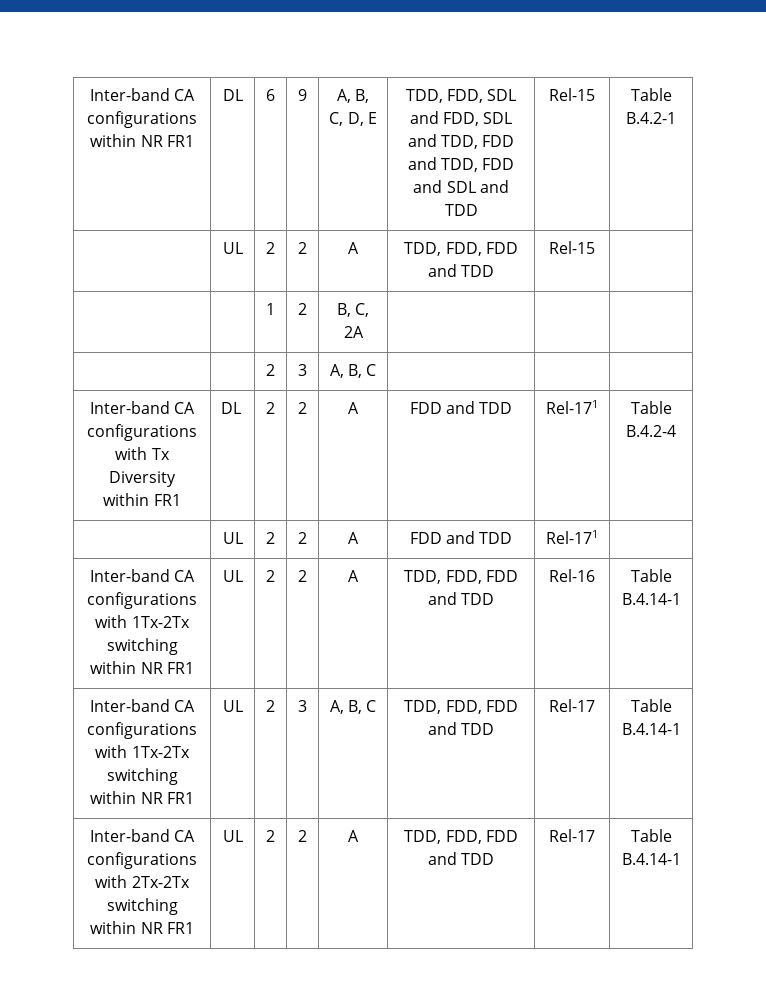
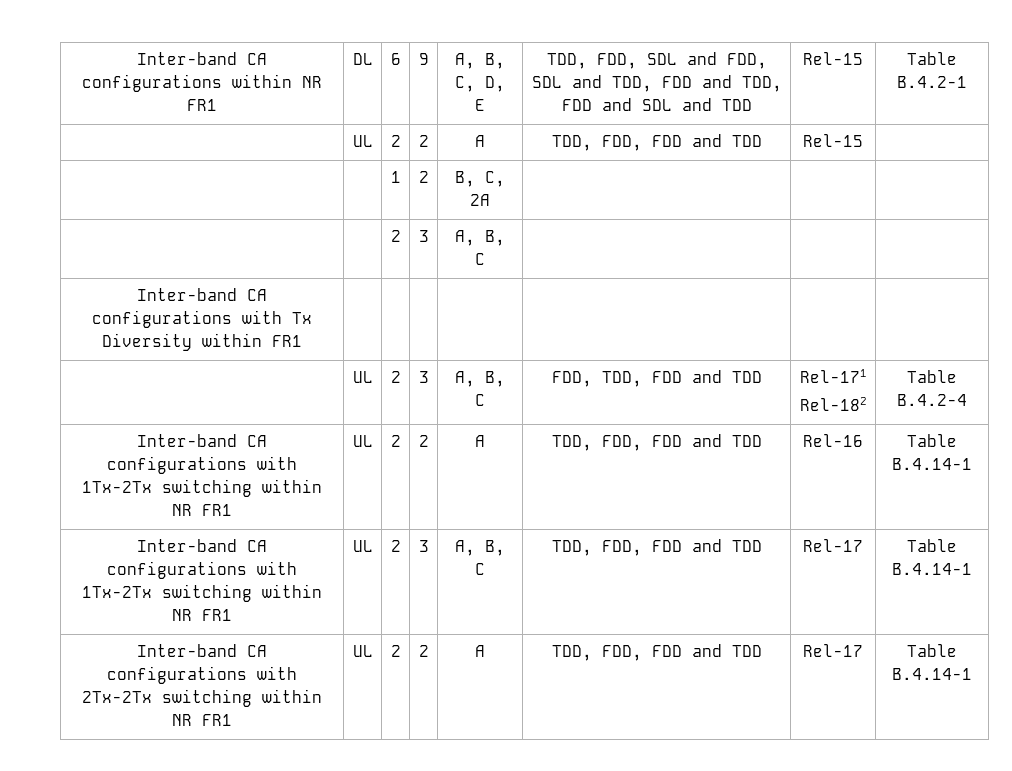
- Inter-band CA configurations with Tx Diversity within FR1 | DL | 2 | 2 | A | FDD and TDD | Rel-171 | Table B.4.2-4
- | UL | 2 | 2 | A | FDD and TDD | Rel-171 |
+ Inter-band CA configurations with Tx Diversity within FR1 | | | | | | |
+ | UL | 2 | 3 | A, B, C | FDD, TDD, FDD and TDD | Rel-171
+ Rel-182 | Table B.4.2-4

